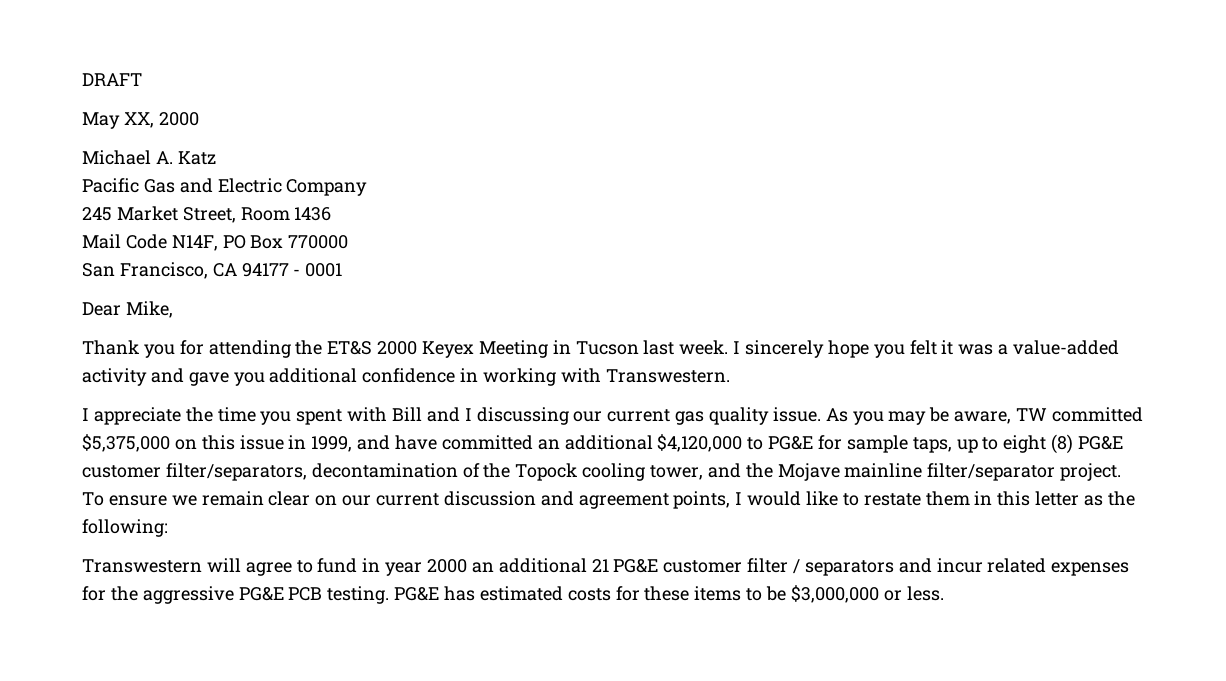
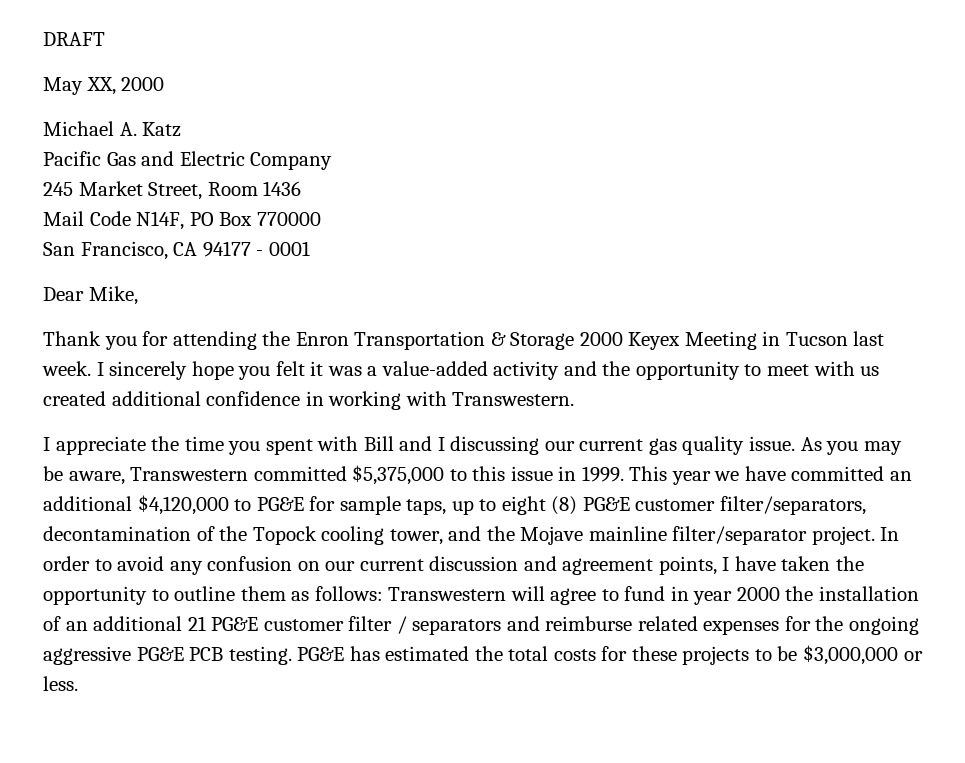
- Thank you for attending the ET&S 2000 Keyex Meeting in Tucson last week.
+ Thank you for attending the Enron Transportation & Storage 2000 Keyex Meeting in Tucson last week.
- I sincerely hope you felt it was a value-added activity and gave you additional confidence in working with Transwestern.
+ I sincerely hope you felt it was a value-added activity and the opportunity to meet with us created additional confidence in working with Transwestern.
- As you may be aware, TW committed $5,375,000 on this issue in 1999, and have committed an additional $4,120,000 to PG&E for sample taps, up to eight (8) PG&E customer filter/separators, decontamination of the Topock cooling tower, and the Mojave mainline filter/separator project.
+ As you may be aware, Transwestern committed $5,375,000 to this issue in 1999. This year we have committed an additional $4,120,000 to PG&E for sample taps, up to eight (8) PG&E customer filter/separators, decontamination of the Topock cooling tower, and the Mojave mainline filter/separator project.
- To ensure we remain clear on our current discussion and agreement points, I would like to restate them in this letter as the following:
- Transwestern will agree to fund in year 2000 an additional 21 PG&E customer filter / separators and incur related expenses for the aggressive PG&E PCB testing.
+ In order to avoid any confusion on our current discussion and agreement points, I have taken the opportunity to outline them as follows: Transwestern will agree to fund in year 2000 the installation of an additional 21 PG&E customer filter / separators and reimburse related expenses for the ongoing aggressive PG&E PCB testing.
- PG&E has estimated costs for these items to be $3,000,000 or less.
+ PG&E has estimated the total costs for these projects to be $3,000,000 or less.

